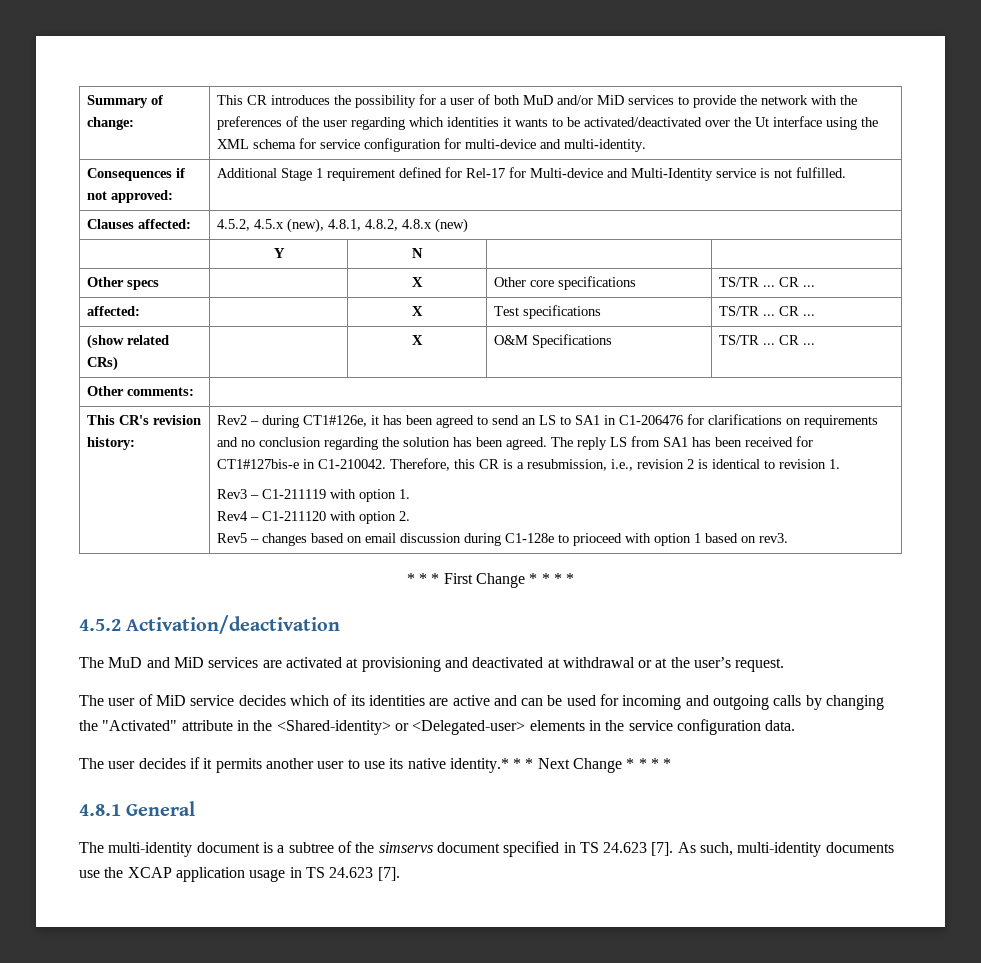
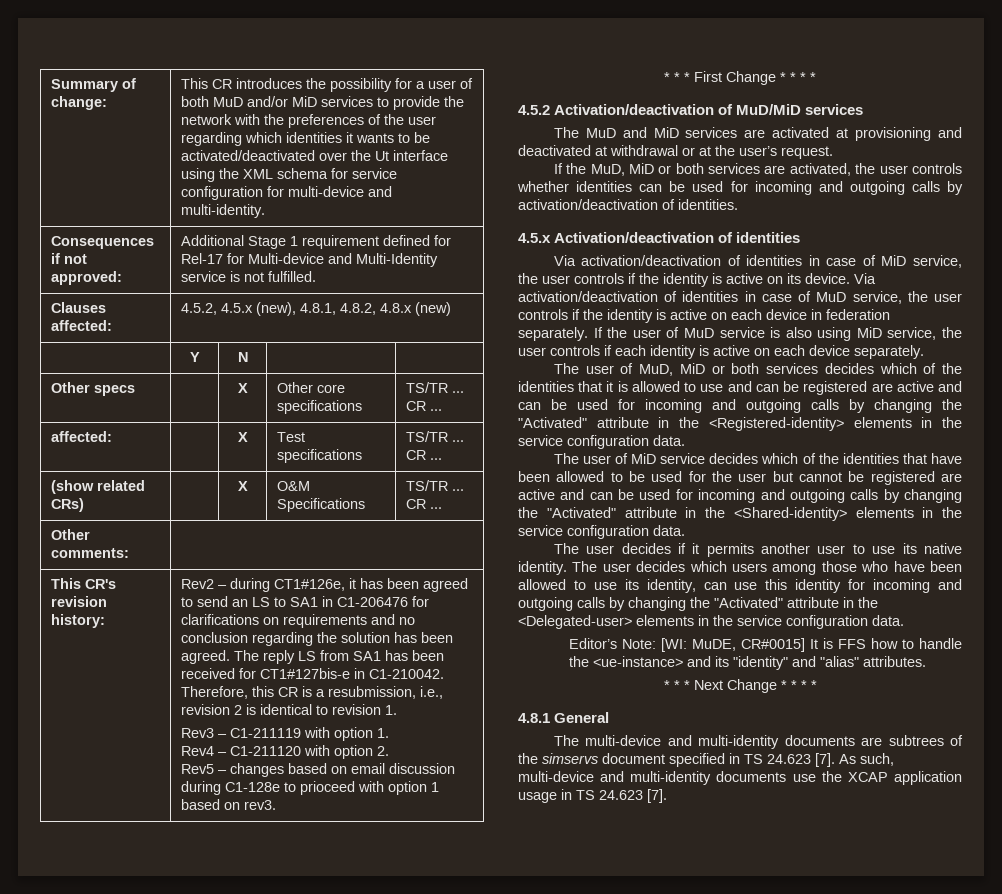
- 4.5.2 Activation/deactivation
+ 4.5.2 Activation/deactivation of MuD/MiD services
+ If the MuD, MiD or both services are activated, the user controls whether identities can be used for incoming and outgoing calls by activation/deactivation of identities.
+ 4.5.x Activation/deactivation of identities
+ Via activation/deactivation of identities in case of MiD service, the user controls if the identity is active on its device. Via activation/deactivation of identities in case of MuD service, the user controls if the identity is active on each device in federation separately. If the user of MuD service is also using MiD service, the user controls if each identity is active on each device separately.
+ The user of MuD, MiD or both services decides which of the identities that it is allowed to use and can be registered are active and can be used for incoming and outgoing calls by changing the "Activated" attribute in the <Registered-identity> elements in the service configuration data.
- The user of MiD service decides which of its identities are active and can be used for incoming and outgoing calls by changing the "Activated" attribute in the <Shared-identity> or <Delegated-user> elements in the service configuration data.
+ The user of MiD service decides which of the identities that have been allowed to be used for the user but cannot be registered are active and can be used for incoming and outgoing calls by changing the "Activated" attribute in the <Shared-identity> elements in the service configuration data.
- The user decides if it permits another user to use its native identity.* * * Next Change * * * *
+ The user decides if it permits another user to use its native identity. The user decides which users among those who have been allowed to use its identity, can use this identity for incoming and outgoing calls by changing the "Activated" attribute in the <Delegated-user> elements in the service configuration data.
+ Editor’s Note: [WI: MuDE, CR#0015] It is FFS how to handle the <ue-instance> and its "identity" and "alias" attributes.
+ * * * Next Change * * * *
- The multi-identity document is a subtree of the simservs document specified in TS 24.623 [7].
+ The multi-device and multi-identity documents are subtrees of the simservs document specified in TS 24.623 [7].
- As such, multi-identity documents use the XCAP application usage in TS 24.623 [7].
+ As such, multi-device and multi-identity documents use the XCAP application usage in TS 24.623 [7].

